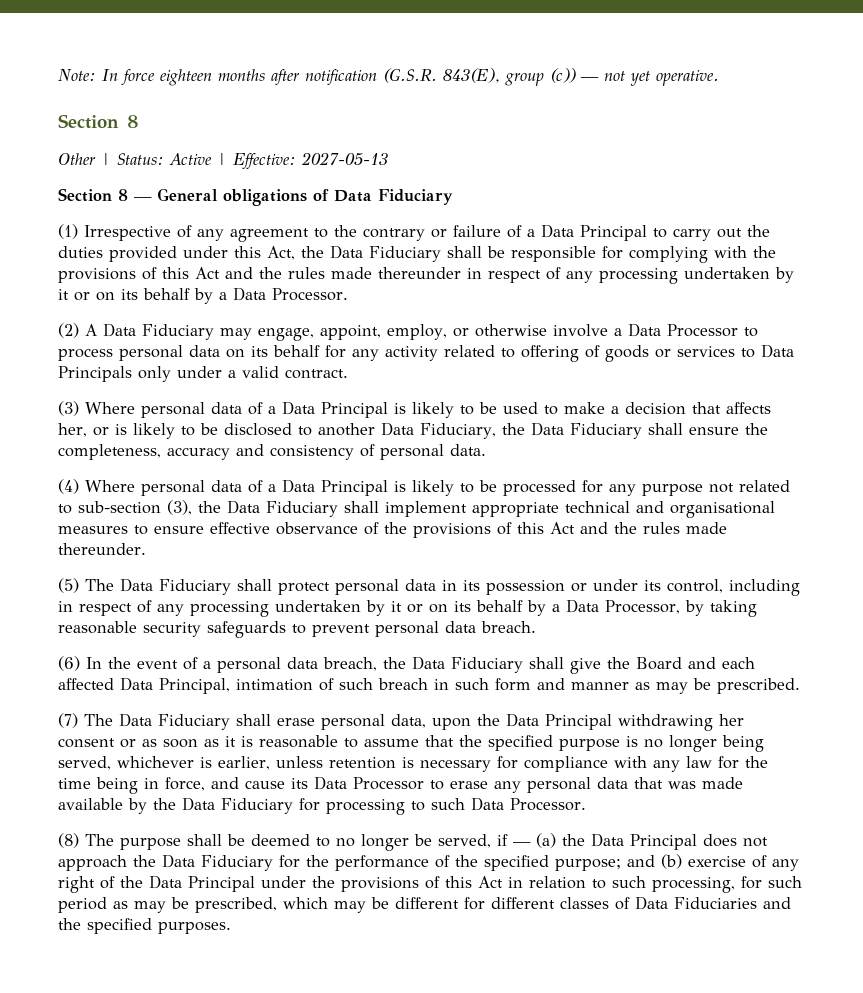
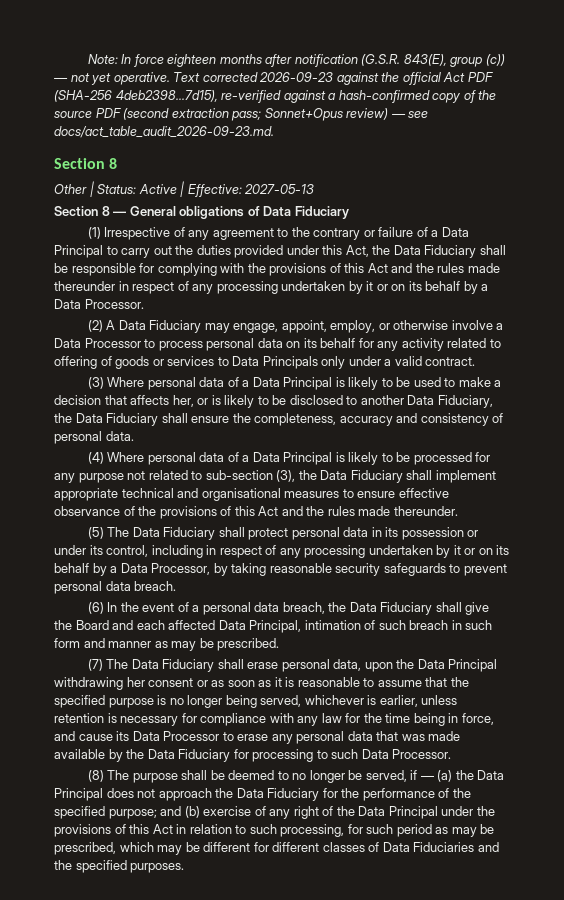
+ Text corrected 2026-09-23 against the official Act PDF (SHA-256 4deb2398...7d15), re-verified against a hash-confirmed copy of the source PDF (second extraction pass; Sonnet+Opus review) — see docs/act_table_audit_2026-09-23.md.

